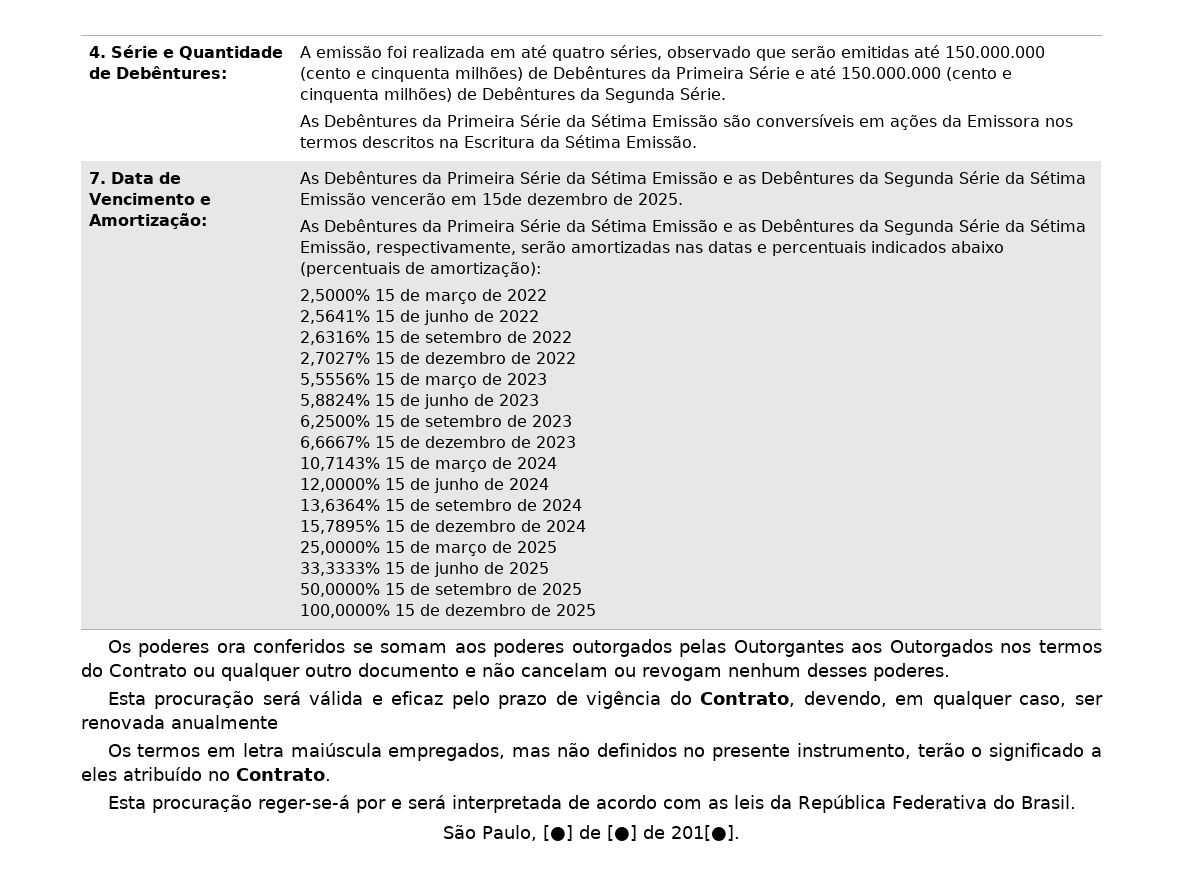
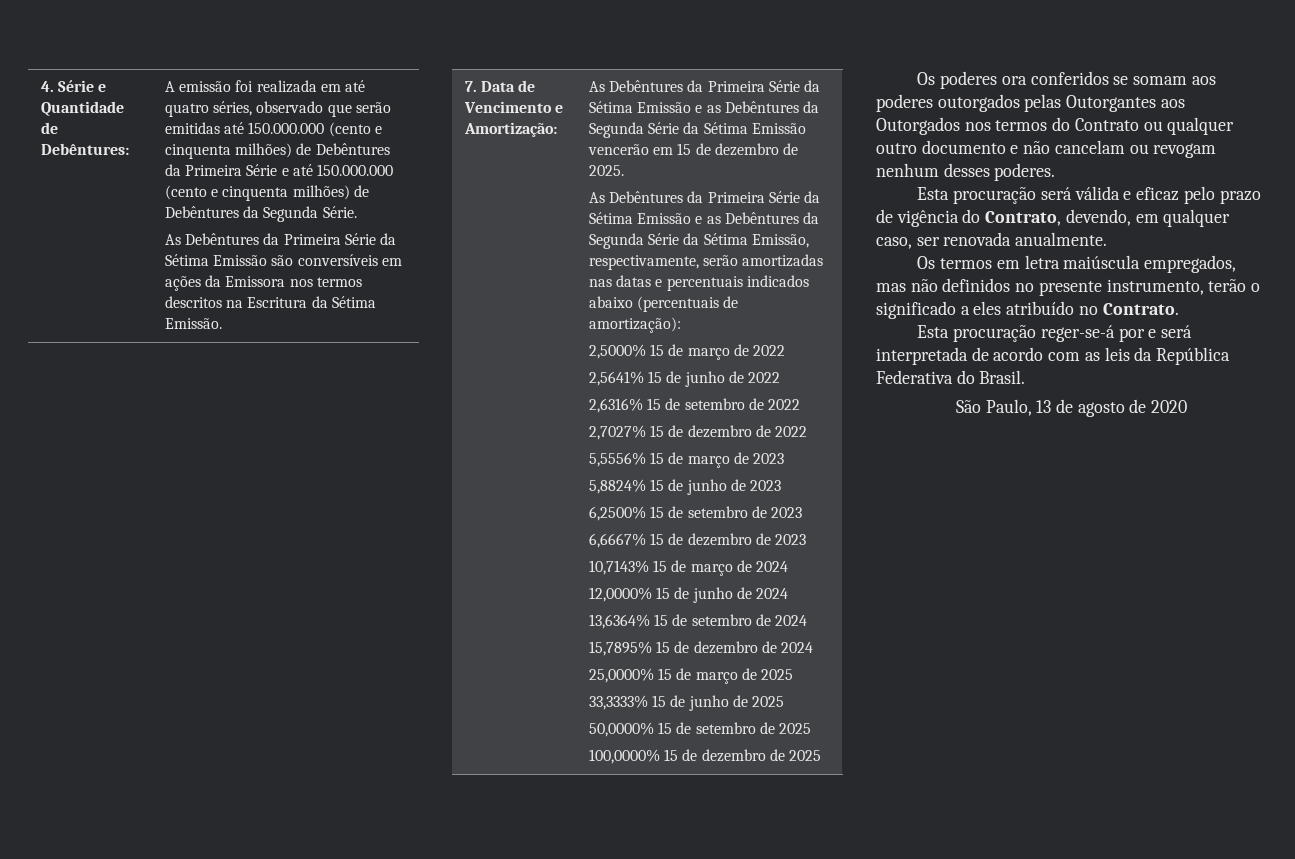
- As Debêntures da Primeira Série da Sétima Emissão e as Debêntures da Segunda Série da Sétima Emissão vencerão em 15de dezembro de 2025.
+ As Debêntures da Primeira Série da Sétima Emissão e as Debêntures da Segunda Série da Sétima Emissão vencerão em 15 de dezembro de 2025.
- Esta procuração será válida e eficaz pelo prazo de vigência do Contrato, devendo, em qualquer caso, ser renovada anualmente
+ Esta procuração será válida e eficaz pelo prazo de vigência do Contrato, devendo, em qualquer caso, ser renovada anualmente.
- São Paulo, [●] de [●] de 201[●].
+ São Paulo, 13 de agosto de 2020

